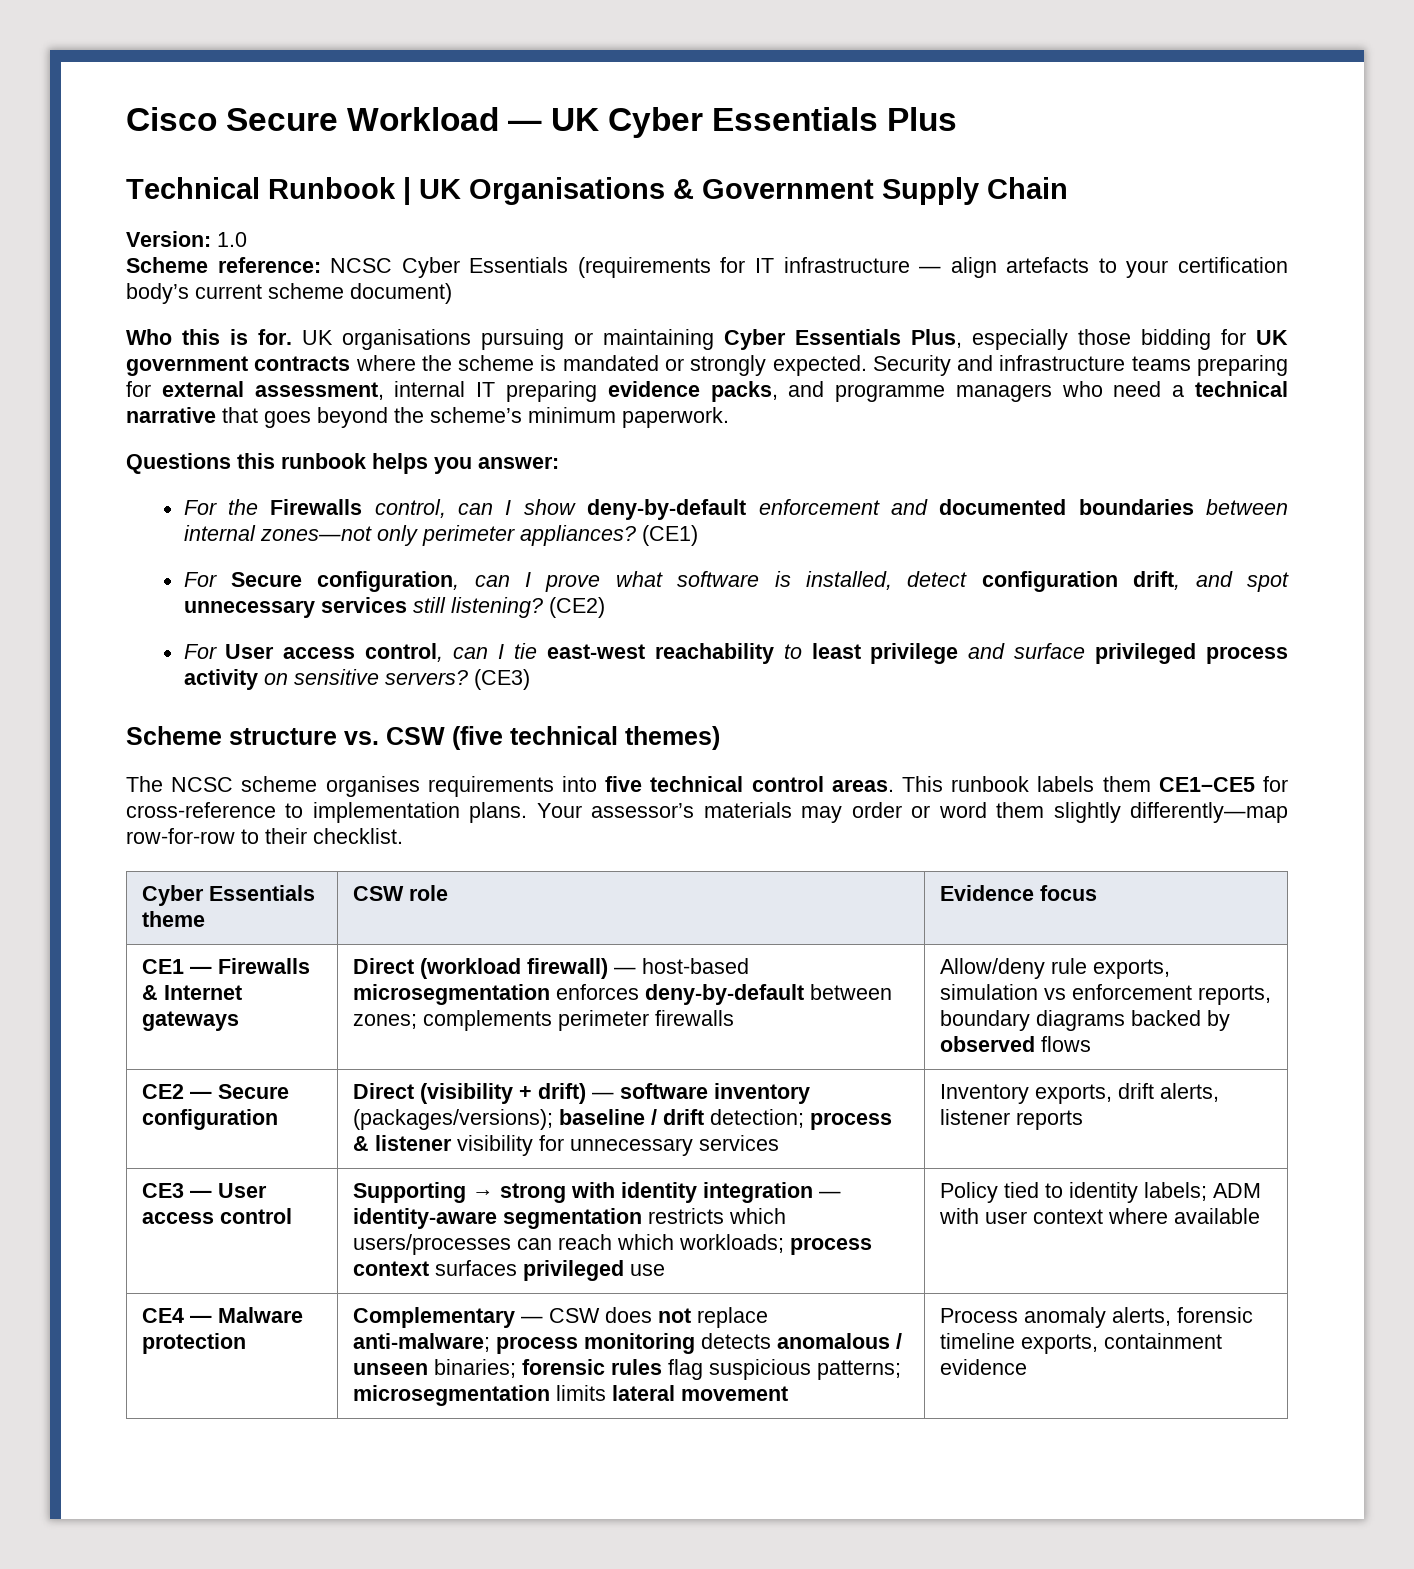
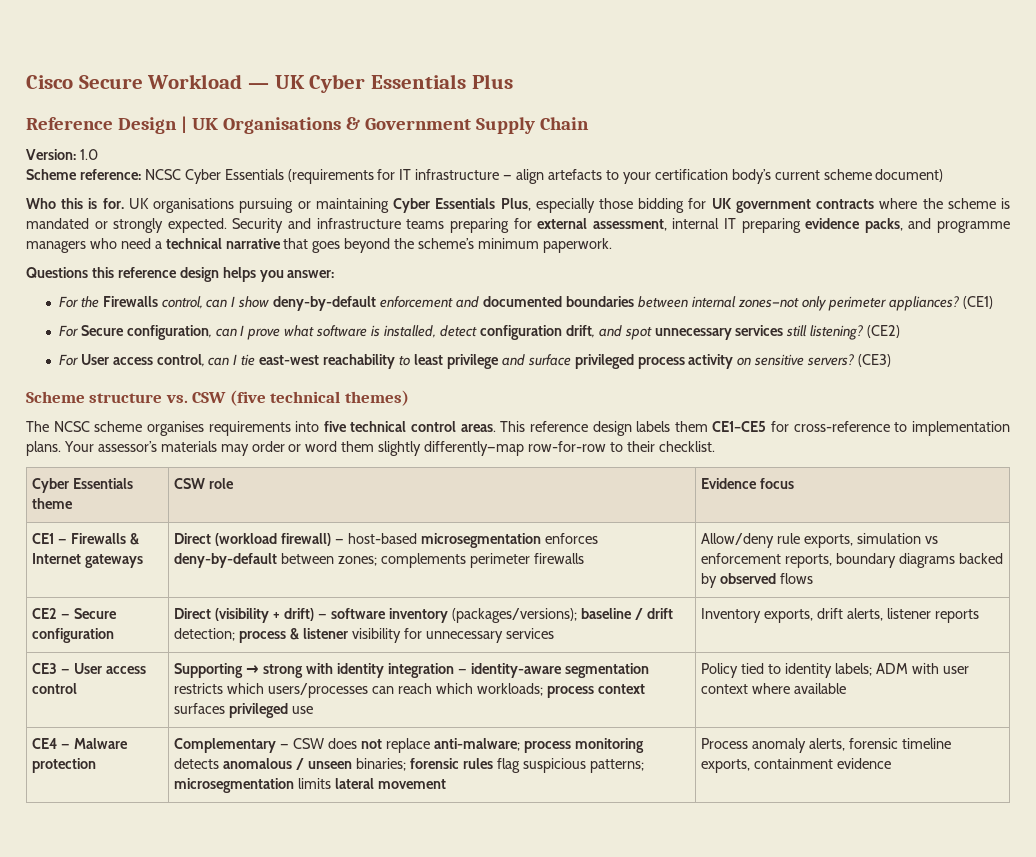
- Technical Runbook | UK Organisations & Government Supply Chain
+ Reference Design | UK Organisations & Government Supply Chain
- Questions this runbook helps you answer:
+ Questions this reference design helps you answer:
- This runbook labels them CE1–CE5 for cross-reference to implementation plans.
+ This reference design labels them CE1–CE5 for cross-reference to implementation plans.

